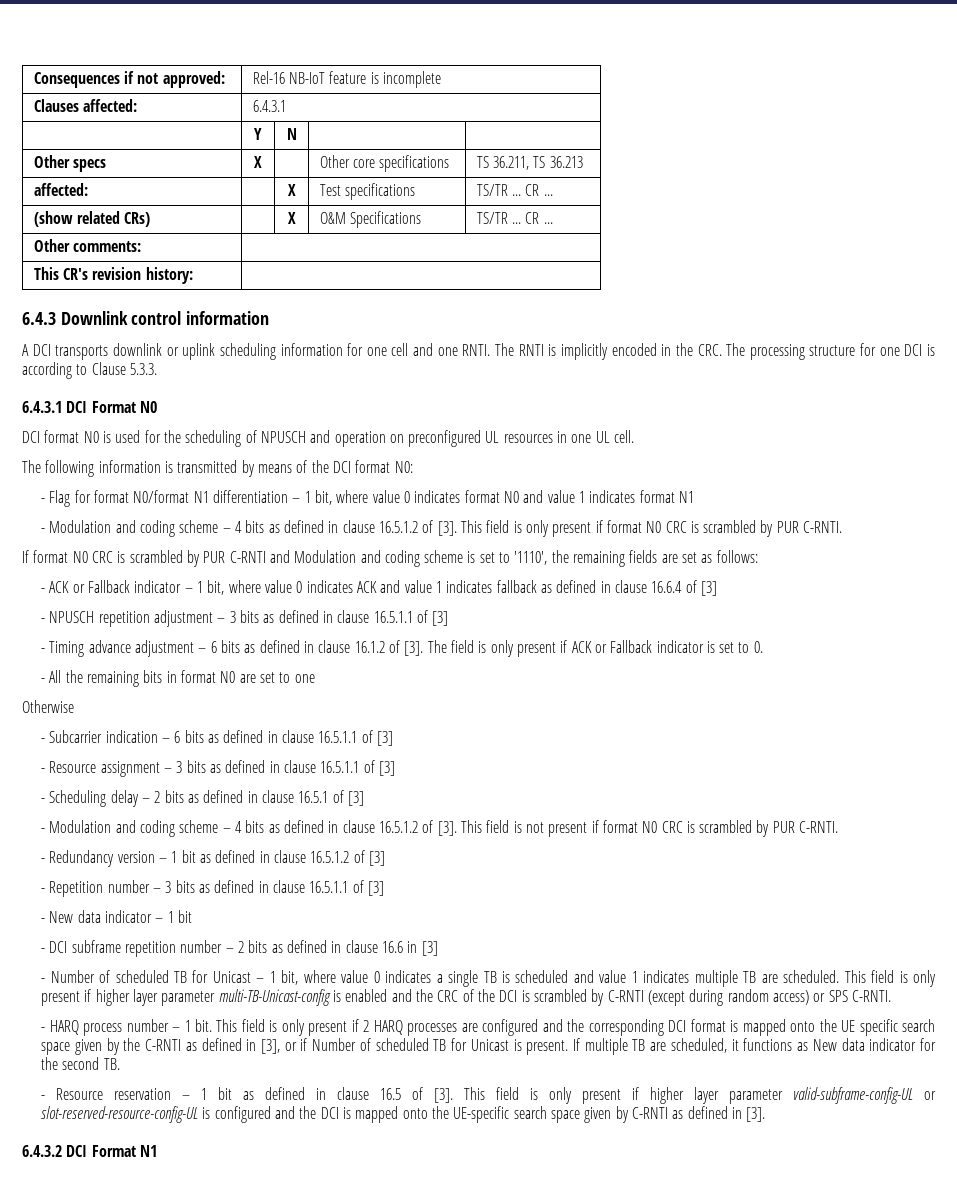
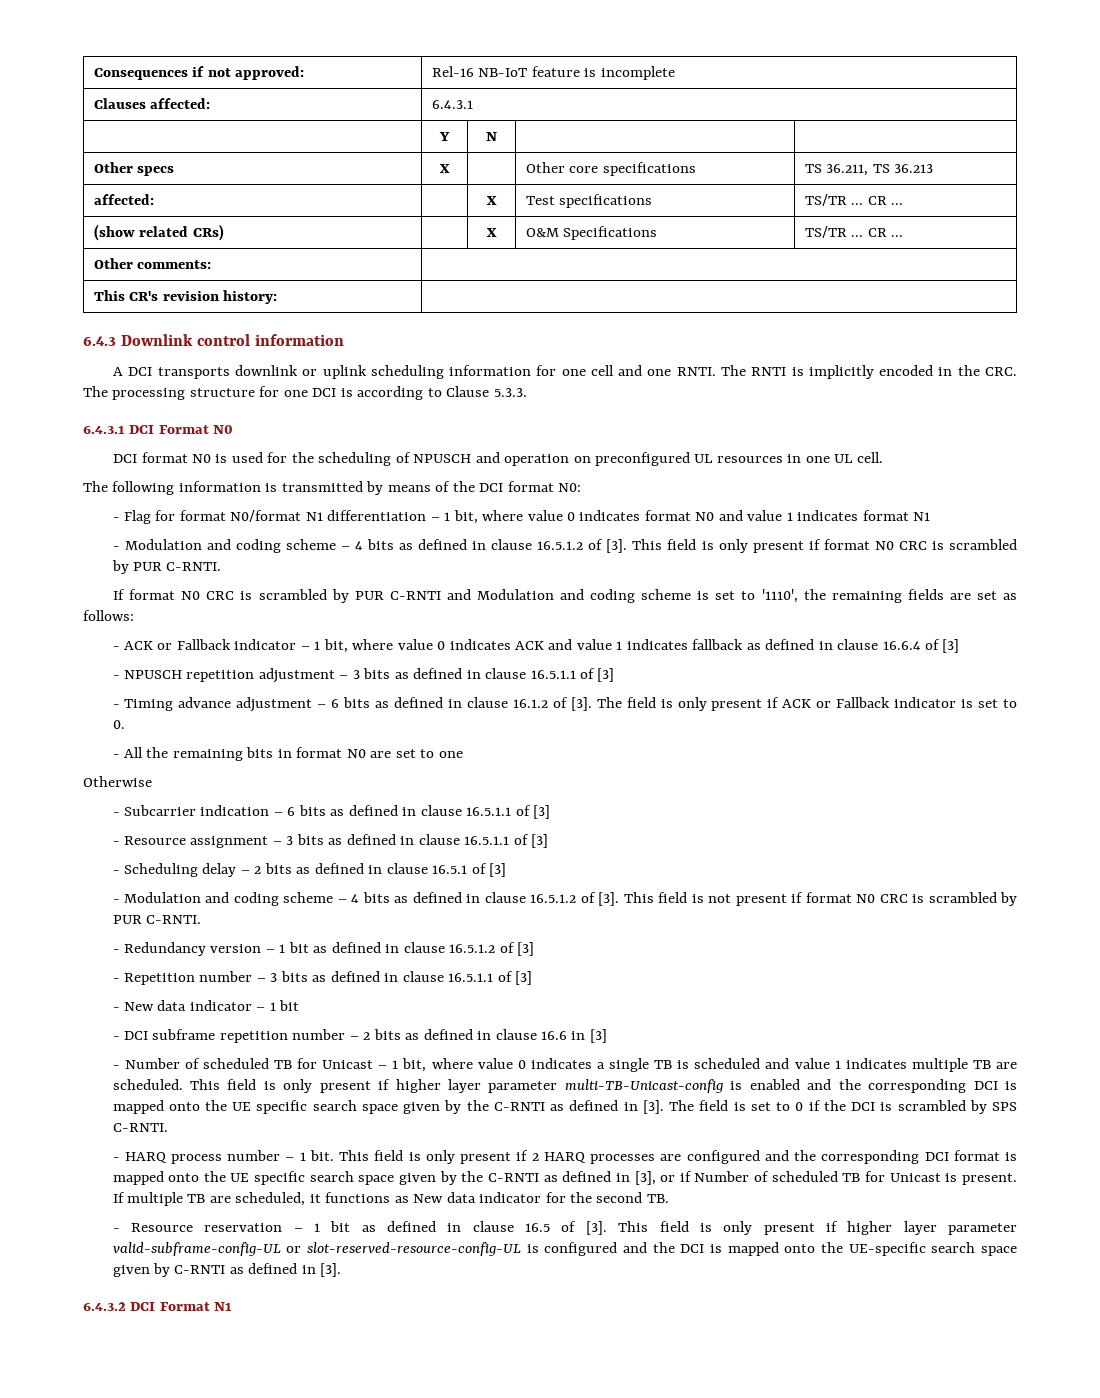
- This field is only present if higher layer parameter multi-TB-Unicast-config is enabled and the CRC of the DCI is scrambled by C-RNTI (except during random access) or SPS C-RNTI.
+ This field is only present if higher layer parameter multi-TB-Unicast-config is enabled and the corresponding DCI is mapped onto the UE specific search space given by the C-RNTI as defined in [3]. The field is set to 0 if the DCI is scrambled by SPS C-RNTI.

